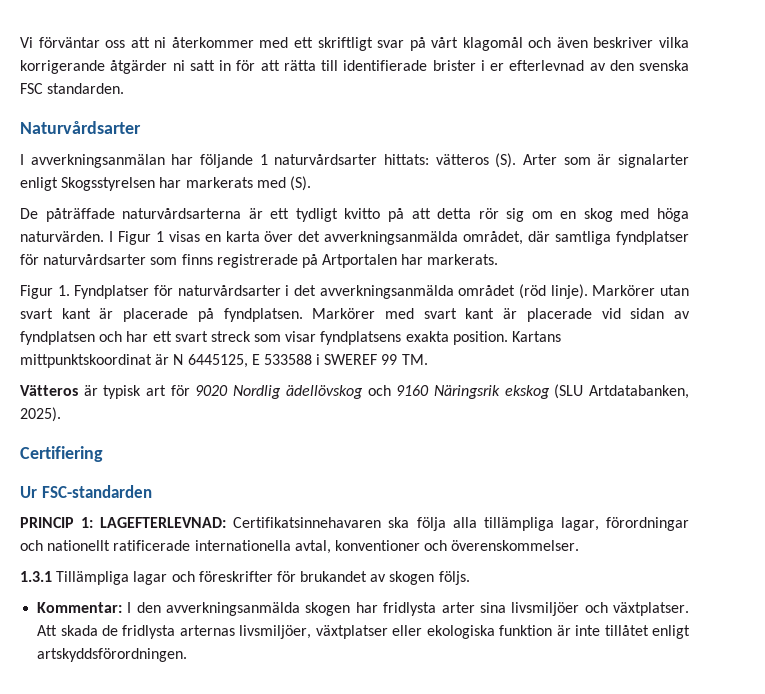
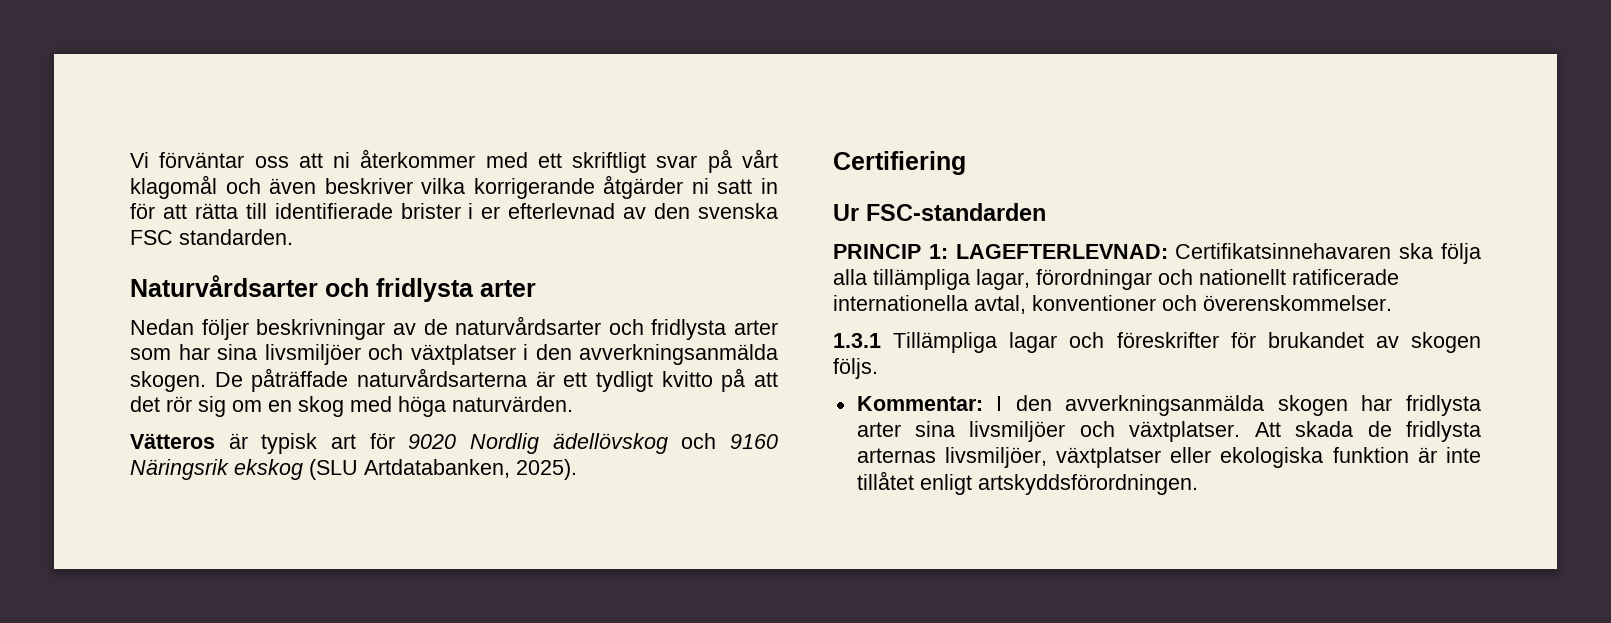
- Naturvårdsarter
- I avverkningsanmälan har följande 1 naturvårdsarter hittats: vätteros (S). Arter som är signalarter enligt Skogsstyrelsen har markerats med (S).
- De påträffade naturvårdsarterna är ett tydligt kvitto på att detta rör sig om en skog med höga naturvärden. I Figur 1 visas en karta över det avverkningsanmälda området, där samtliga fyndplatser för naturvårdsarter som finns registrerade på Artportalen har markerats.
- Figur 1. Fyndplatser för naturvårdsarter i det avverkningsanmälda området (röd linje). Markörer utan svart kant är placerade på fyndplatsen. Markörer med svart kant är placerade vid sidan av fyndplatsen och har ett svart streck som visar fyndplatsens exakta position. Kartans mittpunktskoordinat är N 6445125, E 533588 i SWEREF 99 TM.
+ Naturvårdsarter och fridlysta arter
+ Nedan följer beskrivningar av de naturvårdsarter och fridlysta arter som har sina livsmiljöer och växtplatser i den avverkningsanmälda skogen. De påträffade naturvårdsarterna är ett tydligt kvitto på att det rör sig om en skog med höga naturvärden.

